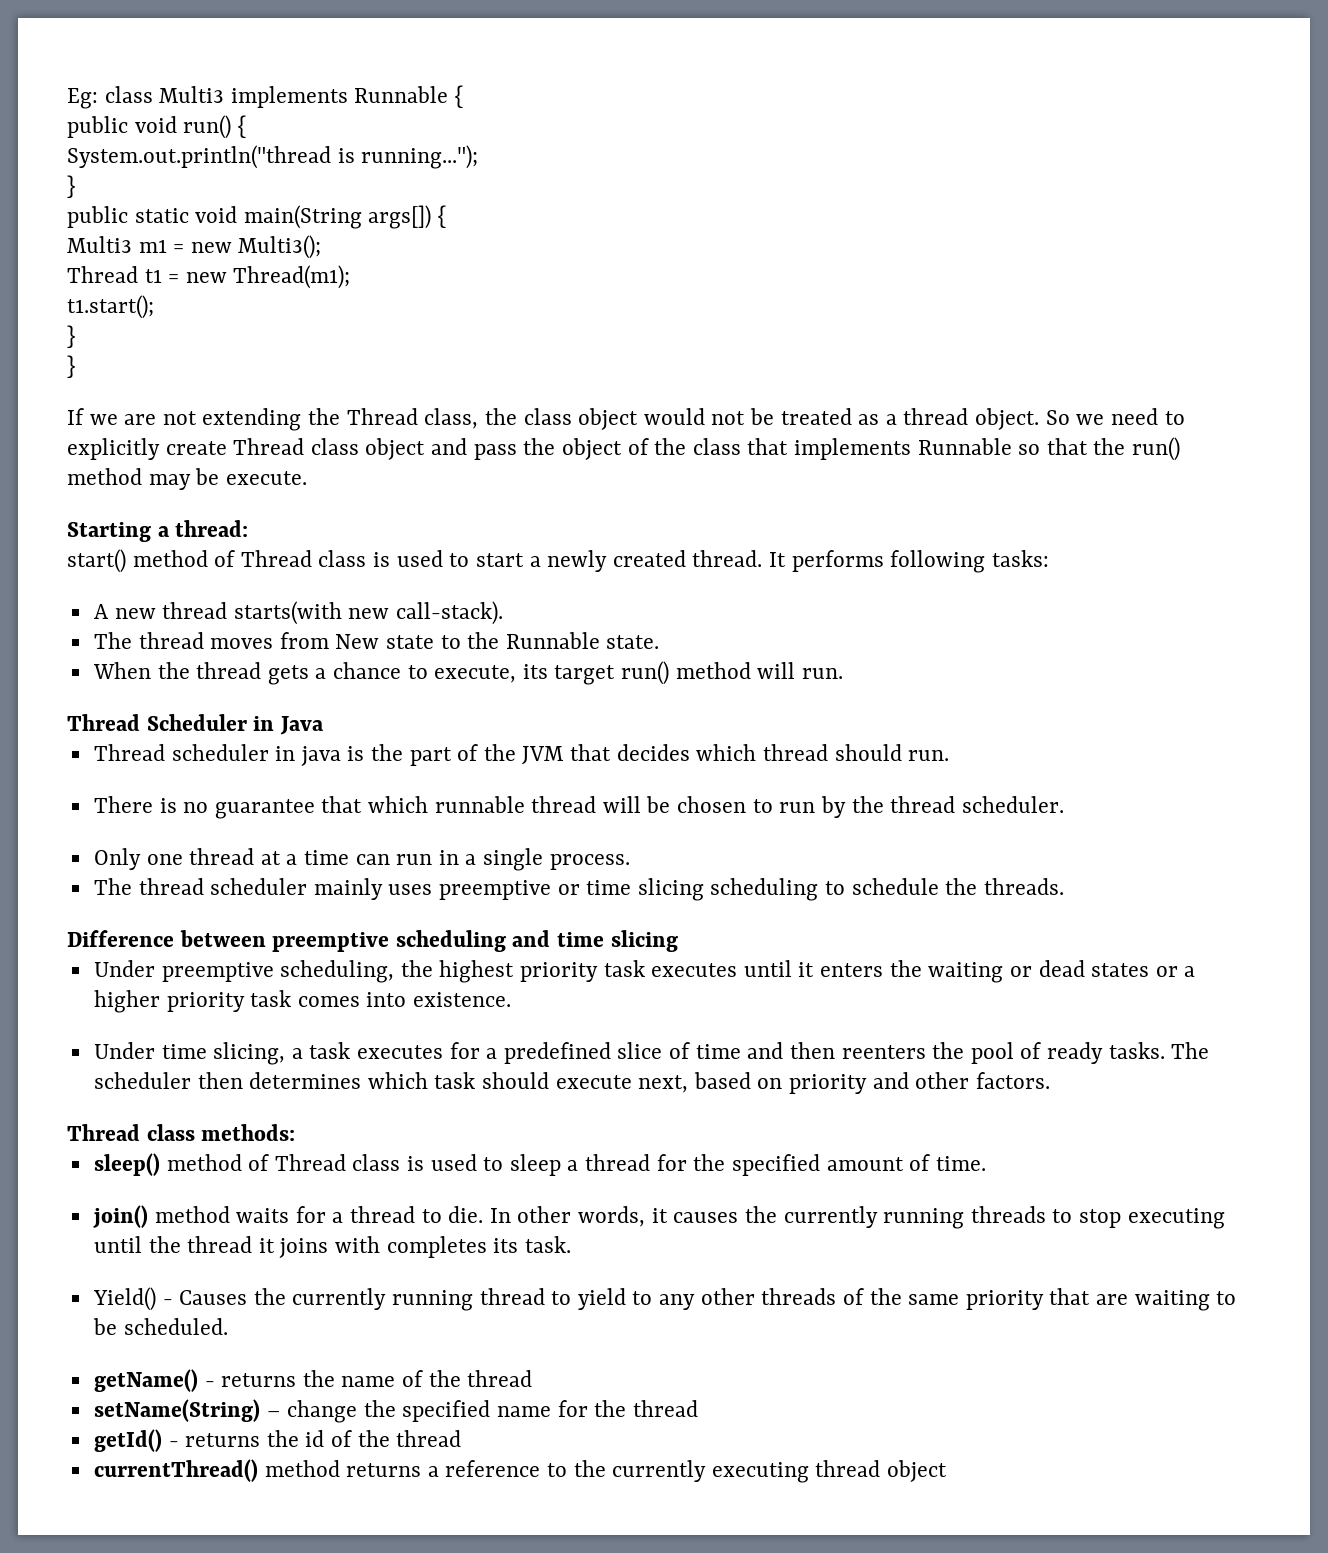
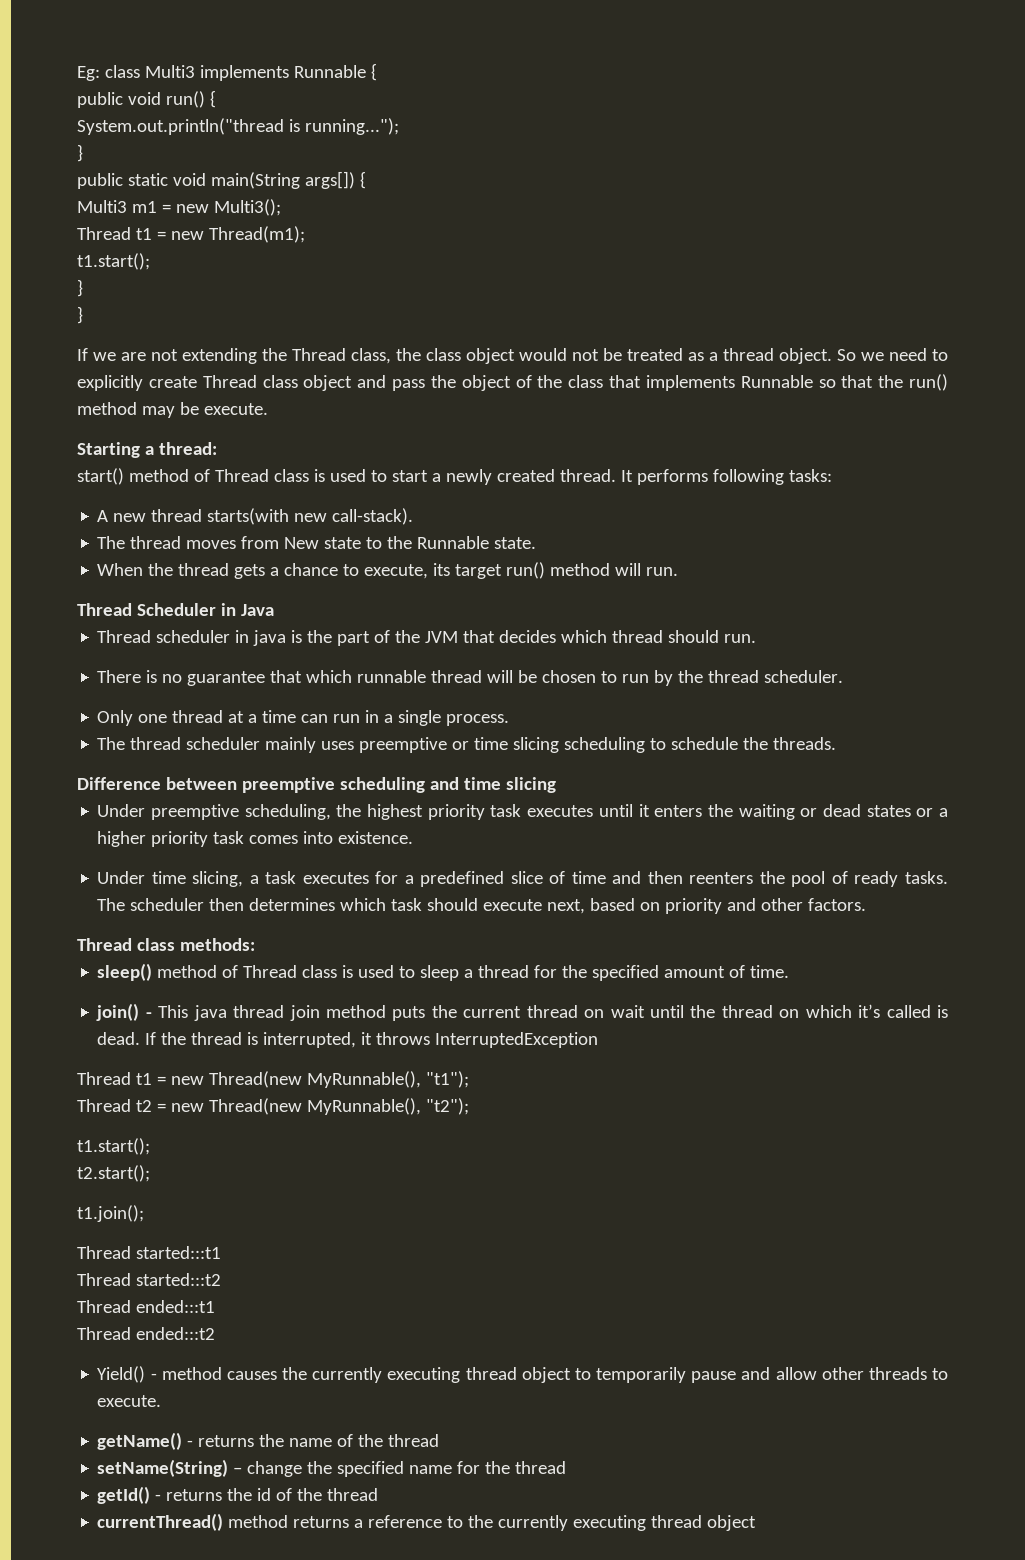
- join() method waits for a thread to die. In other words, it causes the currently running threads to stop executing until the thread it joins with completes its task.
- Yield() - Causes the currently running thread to yield to any other threads of the same priority that are waiting to be scheduled.
+ join() - This java thread join method puts the current thread on wait until the thread on which it’s called is dead. If the thread is interrupted, it throws InterruptedException
+ Thread t1 = new Thread(new MyRunnable(), "t1");
+ Thread t2 = new Thread(new MyRunnable(), "t2");
+ t1.start();
+ t2.start();
+ t1.join();
+ Thread started:::t1
+ Thread started:::t2
+ Thread ended:::t1
+ Thread ended:::t2
+ Yield() - method causes the currently executing thread object to temporarily pause and allow other threads to execute.

